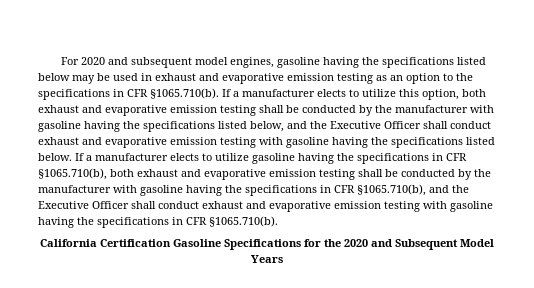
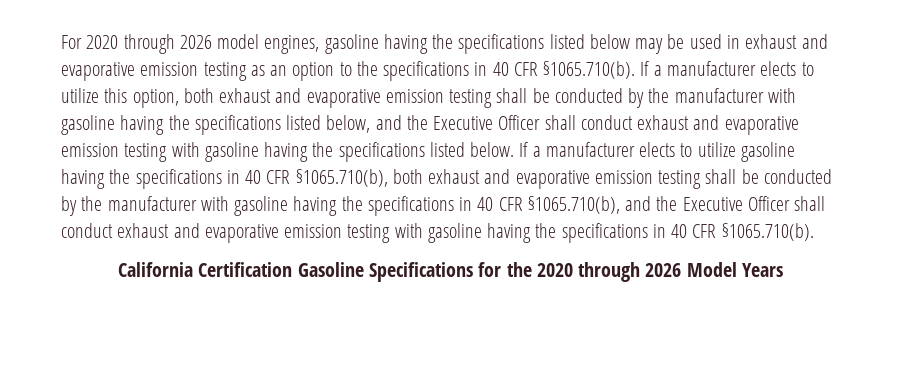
- For 2020 and subsequent model engines, gasoline having the specifications listed below may be used in exhaust and evaporative emission testing as an option to the specifications in CFR §1065.710(b). If a manufacturer elects to utilize this option, both exhaust and evaporative emission testing shall be conducted by the manufacturer with gasoline having the specifications listed below, and the Executive Officer shall conduct exhaust and evaporative emission testing with gasoline having the specifications listed below.
+ For 2020 through 2026 model engines, gasoline having the specifications listed below may be used in exhaust and evaporative emission testing as an option to the specifications in 40 CFR §1065.710(b). If a manufacturer elects to utilize this option, both exhaust and evaporative emission testing shall be conducted by the manufacturer with gasoline having the specifications listed below, and the Executive Officer shall conduct exhaust and evaporative emission testing with gasoline having the specifications listed below.
- If a manufacturer elects to utilize gasoline having the specifications in CFR §1065.710(b), both exhaust and evaporative emission testing shall be conducted by the manufacturer with gasoline having the specifications in CFR §1065.710(b), and the Executive Officer shall conduct exhaust and evaporative emission testing with gasoline having the specifications in CFR §1065.710(b).
+ If a manufacturer elects to utilize gasoline having the specifications in 40 CFR §1065.710(b), both exhaust and evaporative emission testing shall be conducted by the manufacturer with gasoline having the specifications in 40 CFR §1065.710(b), and the Executive Officer shall conduct exhaust and evaporative emission testing with gasoline having the specifications in 40 CFR §1065.710(b).
- California Certification Gasoline Specifications for the 2020 and Subsequent Model Years
+ California Certification Gasoline Specifications for the 2020 through 2026 Model Years

